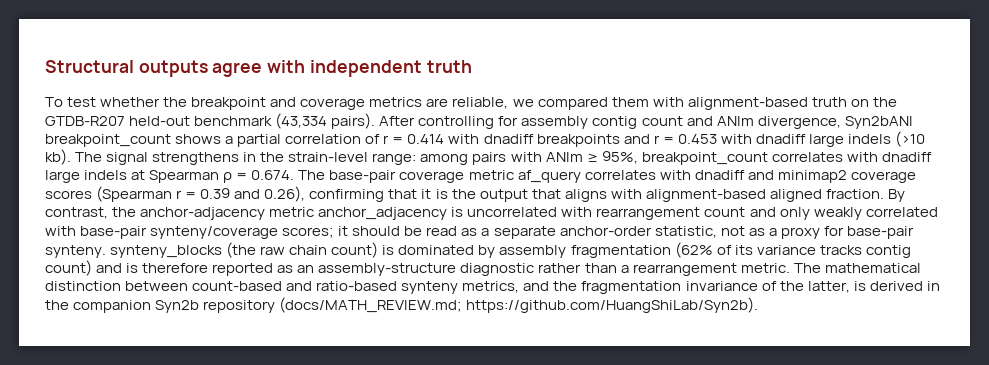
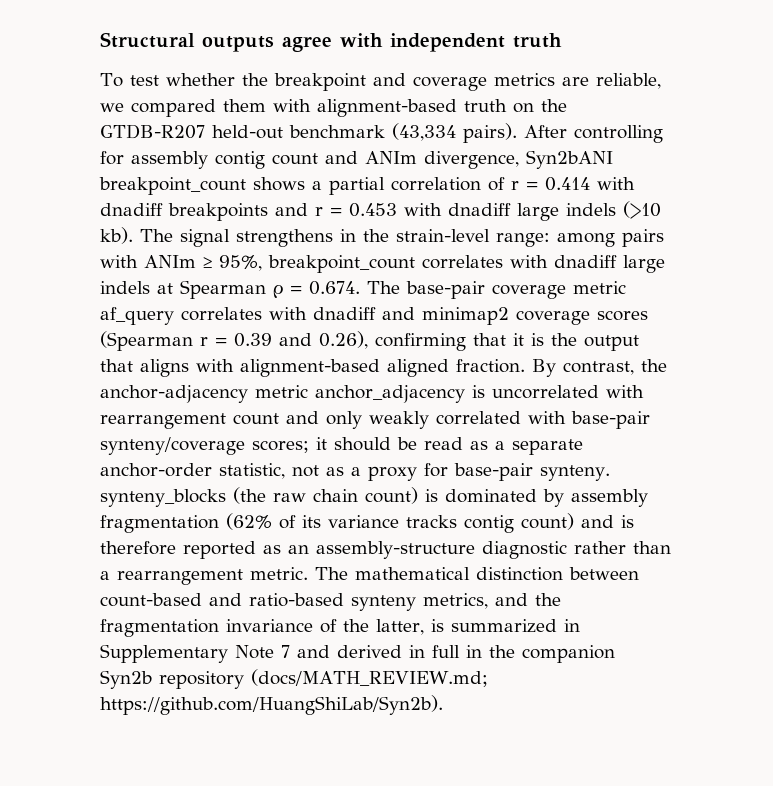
- The mathematical distinction between count-based and ratio-based synteny metrics, and the fragmentation invariance of the latter, is derived in the companion Syn2b repository (docs/MATH_REVIEW.md; https://github.com/HuangShiLab/Syn2b).
+ The mathematical distinction between count-based and ratio-based synteny metrics, and the fragmentation invariance of the latter, is summarized in Supplementary Note 7 and derived in full in the companion Syn2b repository (docs/MATH_REVIEW.md; https://github.com/HuangShiLab/Syn2b).

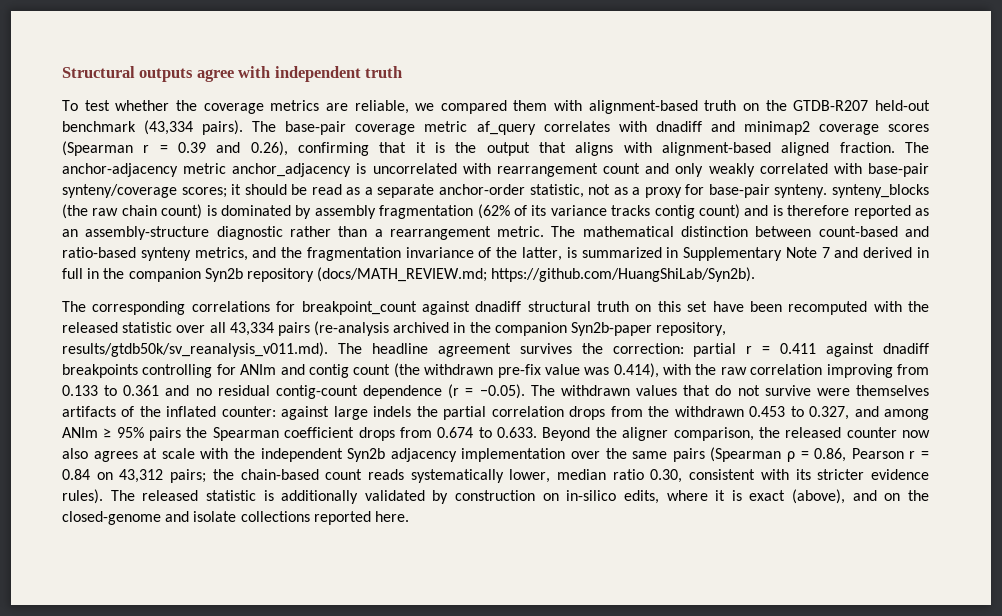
- To test whether the breakpoint and coverage metrics are reliable, we compared them with alignment-based truth on the GTDB-R207 held-out benchmark (43,334 pairs).
+ To test whether the coverage metrics are reliable, we compared them with alignment-based truth on the GTDB-R207 held-out benchmark (43,334 pairs).
- After controlling for assembly contig count and ANIm divergence, Syn2bANI breakpoint_count shows a partial correlation of r = 0.414 with dnadiff breakpoints and r = 0.453 with dnadiff large indels (>10 kb). The signal strengthens in the strain-level range: among pairs with ANIm ≥ 95%, breakpoint_count correlates with dnadiff large indels at Spearman ρ = 0.674. The base-pair coverage metric af_query correlates with dnadiff and minimap2 coverage scores (Spearman r = 0.39 and 0.26), confirming that it is the output that aligns with alignment-based aligned fraction.
+ The base-pair coverage metric af_query correlates with dnadiff and minimap2 coverage scores (Spearman r = 0.39 and 0.26), confirming that it is the output that aligns with alignment-based aligned fraction.
- By contrast, the anchor-adjacency metric anchor_adjacency is uncorrelated with rearrangement count and only weakly correlated with base-pair synteny/coverage scores;
+ The anchor-adjacency metric anchor_adjacency is uncorrelated with rearrangement count and only weakly correlated with base-pair synteny/coverage scores;
+ The corresponding correlations for breakpoint_count against dnadiff structural truth on this set have been recomputed with the released statistic over all 43,334 pairs (re-analysis archived in the companion Syn2b-paper repository, results/gtdb50k/sv_reanalysis_v011.md). The headline agreement survives the correction: partial r = 0.411 against dnadiff breakpoints controlling for ANIm and contig count (the withdrawn pre-fix value was 0.414), with the raw correlation improving from 0.133 to 0.361 and no residual contig-count dependence (r = −0.05). The withdrawn values that do not survive were themselves artifacts of the inflated counter: against large indels the partial correlation drops from the withdrawn 0.453 to 0.327, and among ANIm ≥ 95% pairs the Spearman coefficient drops from 0.674 to 0.633. Beyond the aligner comparison, the released counter now also agrees at scale with the independent Syn2b adjacency implementation over the same pairs (Spearman ρ = 0.86, Pearson r = 0.84 on 43,312 pairs; the chain-based count reads systematically lower, median ratio 0.30, consistent with its stricter evidence rules). The released statistic is additionally validated by construction on in-silico edits, where it is exact (above), and on the closed-genome and isolate collections reported here.

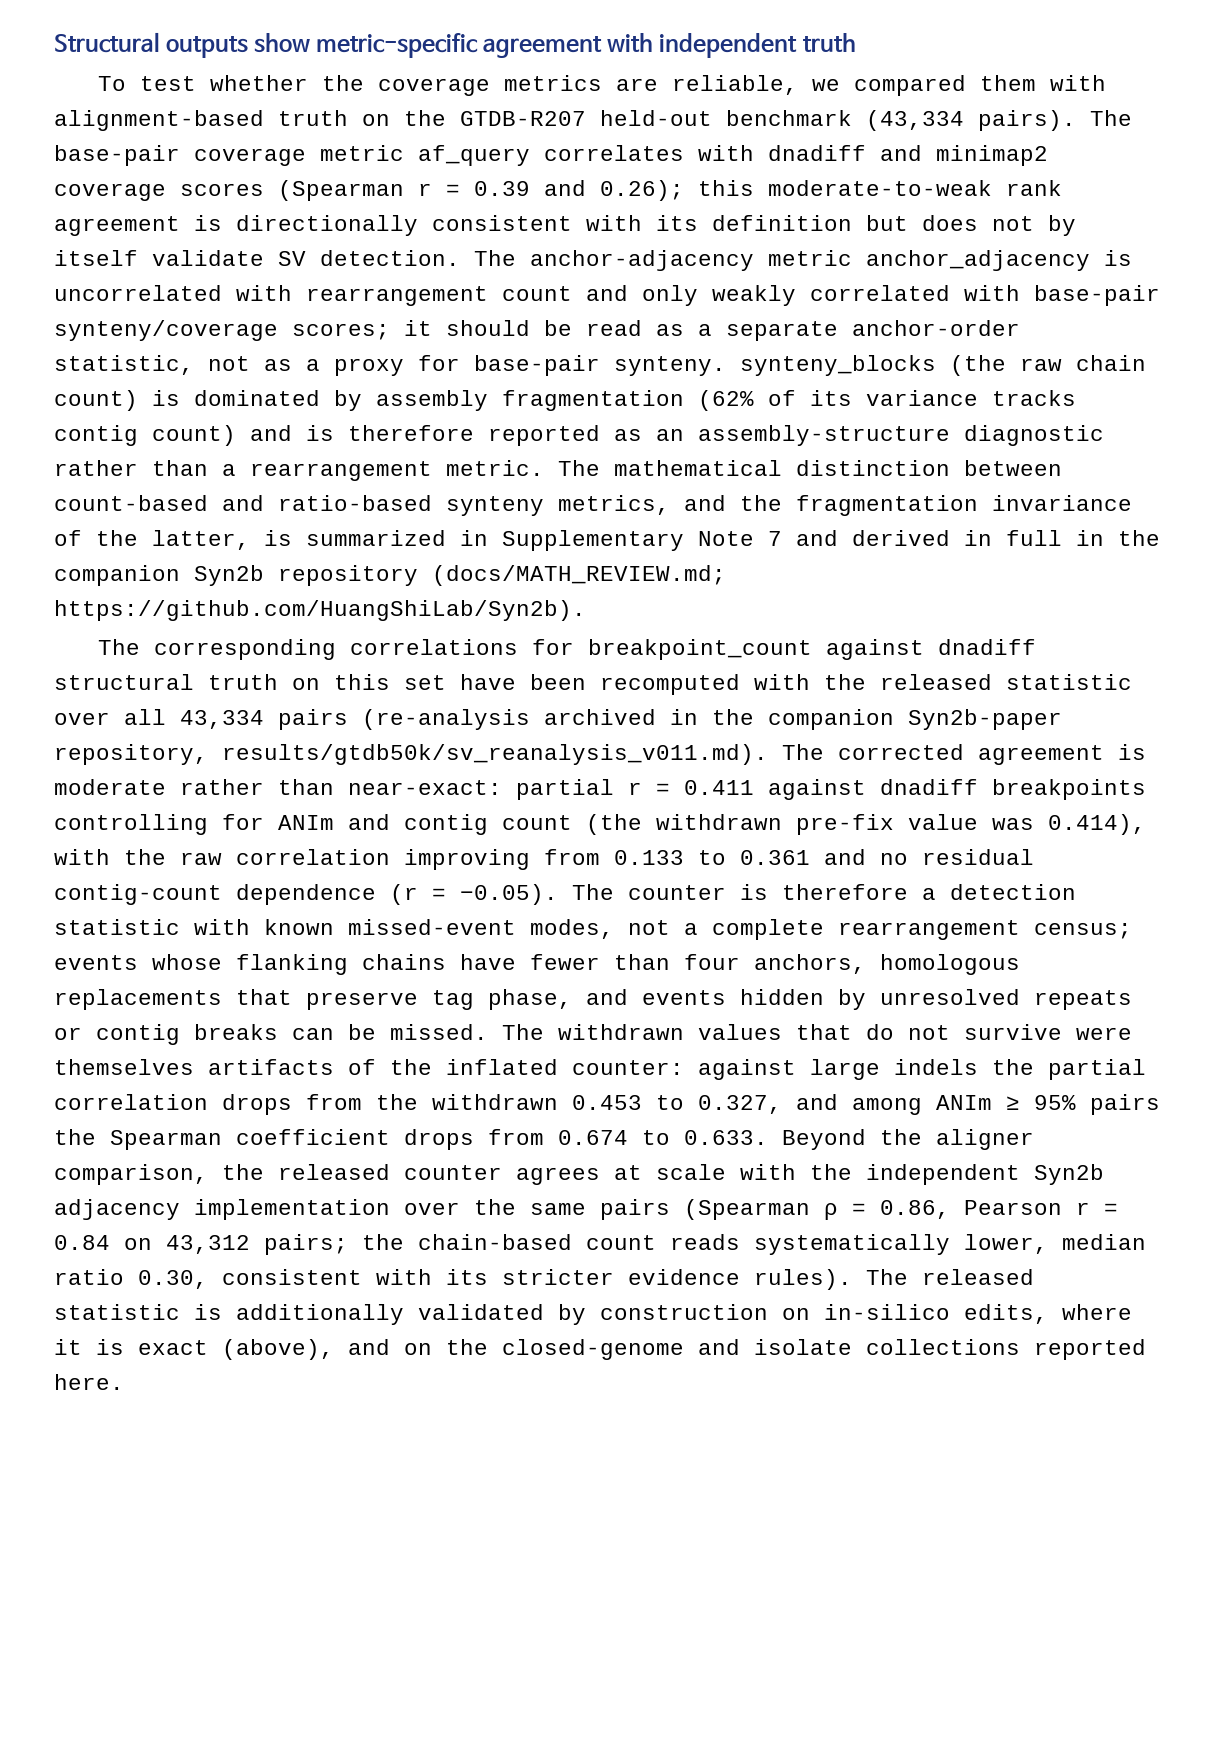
- Structural outputs agree with independent truth
+ Structural outputs show metric-specific agreement with independent truth
- The base-pair coverage metric af_query correlates with dnadiff and minimap2 coverage scores (Spearman r = 0.39 and 0.26), confirming that it is the output that aligns with alignment-based aligned fraction.
+ The base-pair coverage metric af_query correlates with dnadiff and minimap2 coverage scores (Spearman r = 0.39 and 0.26); this moderate-to-weak rank agreement is directionally consistent with its definition but does not by itself validate SV detection.
- The corresponding correlations for breakpoint_count against dnadiff structural truth on this set have been recomputed with the released statistic over all 43,334 pairs (re-analysis archived in the companion Syn2b-paper repository, results/gtdb50k/sv_reanalysis_v011.md). The headline agreement survives the correction:
+ The corresponding correlations for breakpoint_count against dnadiff structural truth on this set have been recomputed with the released statistic over all 43,334 pairs (re-analysis archived in the companion Syn2b-paper repository, results/gtdb50k/sv_reanalysis_v011.md). The corrected agreement is moderate rather than near-exact:
- partial r = 0.411 against dnadiff breakpoints controlling for ANIm and contig count (the withdrawn pre-fix value was 0.414), with the raw correlation improving from 0.133 to 0.361 and no residual contig-count dependence (r = −0.05). The withdrawn values that do not survive were themselves artifacts of the inflated counter:
+ partial r = 0.411 against dnadiff breakpoints controlling for ANIm and contig count (the withdrawn pre-fix value was 0.414), with the raw correlation improving from 0.133 to 0.361 and no residual contig-count dependence (r = −0.05). The counter is therefore a detection statistic with known missed-event modes, not a complete rearrangement census; events whose flanking chains have fewer than four anchors, homologous replacements that preserve tag phase, and events hidden by unresolved repeats or contig breaks can be missed. The withdrawn values that do not survive were themselves artifacts of the inflated counter:
- against large indels the partial correlation drops from the withdrawn 0.453 to 0.327, and among ANIm ≥ 95% pairs the Spearman coefficient drops from 0.674 to 0.633. Beyond the aligner comparison, the released counter now also agrees at scale with the independent Syn2b adjacency implementation over the same pairs (Spearman ρ = 0.86, Pearson r = 0.84 on 43,312 pairs;
+ against large indels the partial correlation drops from the withdrawn 0.453 to 0.327, and among ANIm ≥ 95% pairs the Spearman coefficient drops from 0.674 to 0.633. Beyond the aligner comparison, the released counter agrees at scale with the independent Syn2b adjacency implementation over the same pairs (Spearman ρ = 0.86, Pearson r = 0.84 on 43,312 pairs;

